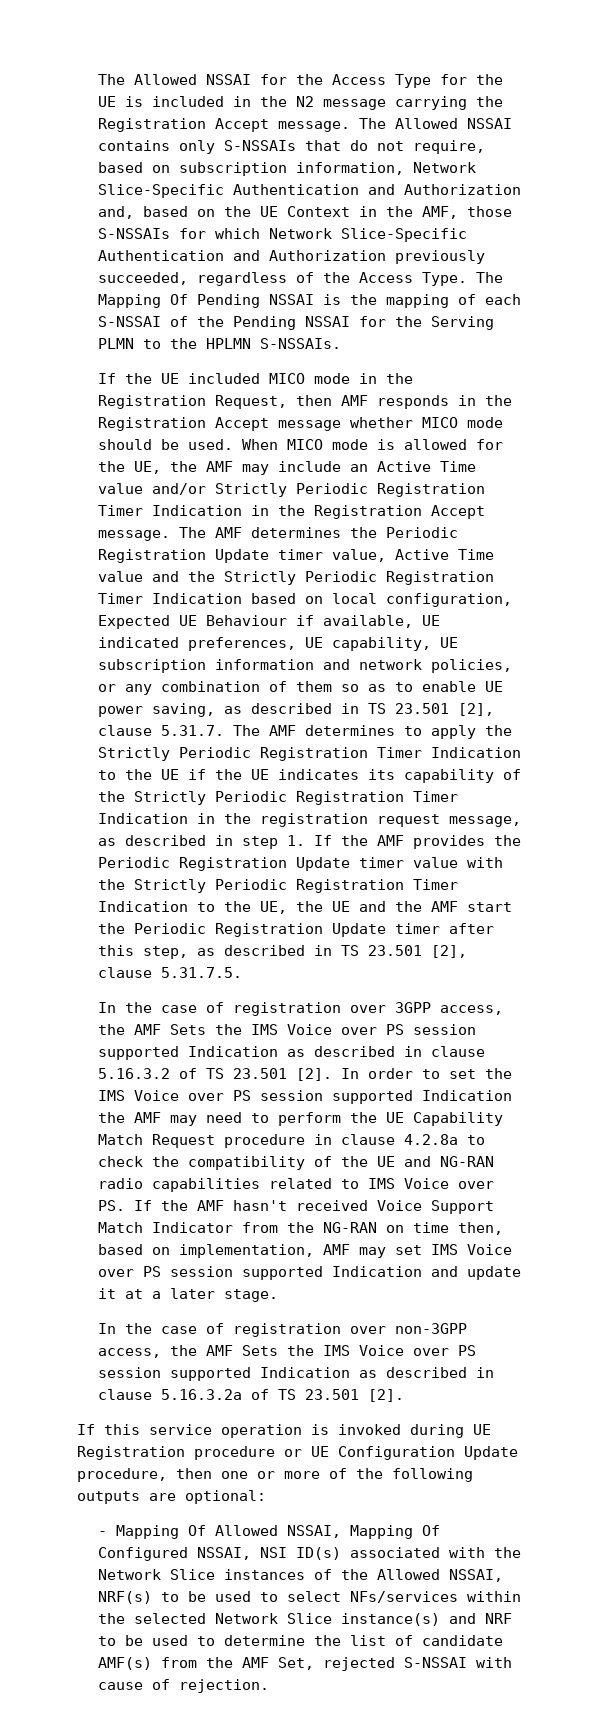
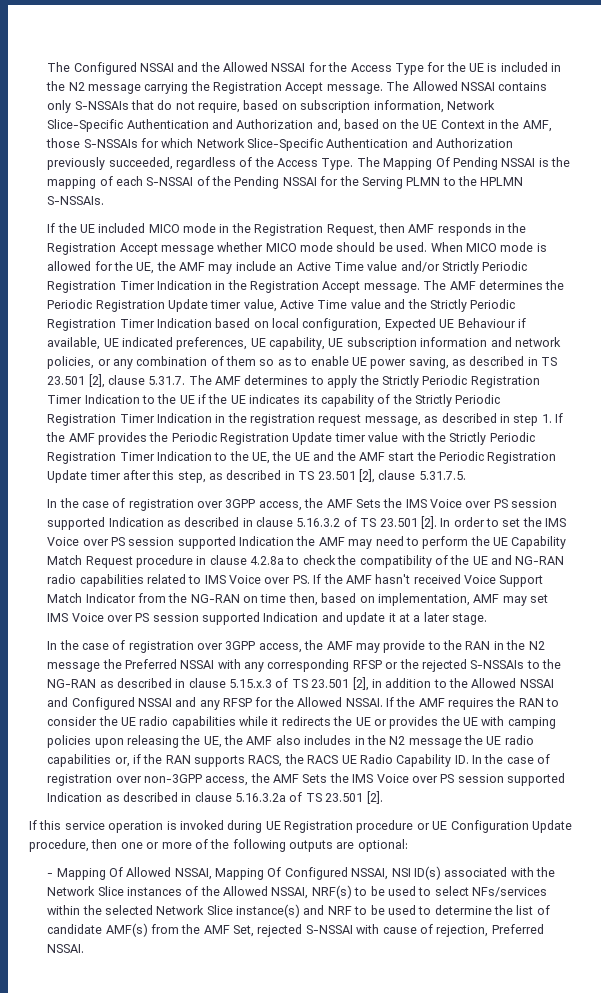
- The Allowed NSSAI for the Access Type for the UE is included in the N2 message carrying the Registration Accept message.
+ The Configured NSSAI and the Allowed NSSAI for the Access Type for the UE is included in the N2 message carrying the Registration Accept message.
- In the case of registration over non-3GPP access, the AMF Sets the IMS Voice over PS session supported Indication as described in clause 5.16.3.2a of TS 23.501 [2].
+ In the case of registration over 3GPP access, the AMF may provide to the RAN in the N2 message the Preferred NSSAI with any corresponding RFSP or the rejected S-NSSAIs to the NG-RAN as described in clause 5.15.x.3 of TS 23.501 [2], in addition to the Allowed NSSAI and Configured NSSAI and any RFSP for the Allowed NSSAI. If the AMF requires the RAN to consider the UE radio capabilities while it redirects the UE or provides the UE with camping policies upon releasing the UE, the AMF also includes in the N2 message the UE radio capabilities or, if the RAN supports RACS, the RACS UE Radio Capability ID. In the case of registration over non-3GPP access, the AMF Sets the IMS Voice over PS session supported Indication as described in clause 5.16.3.2a of TS 23.501 [2].
- - Mapping Of Allowed NSSAI, Mapping Of Configured NSSAI, NSI ID(s) associated with the Network Slice instances of the Allowed NSSAI, NRF(s) to be used to select NFs/services within the selected Network Slice instance(s) and NRF to be used to determine the list of candidate AMF(s) from the AMF Set, rejected S-NSSAI with cause of rejection.
+ - Mapping Of Allowed NSSAI, Mapping Of Configured NSSAI, NSI ID(s) associated with the Network Slice instances of the Allowed NSSAI, NRF(s) to be used to select NFs/services within the selected Network Slice instance(s) and NRF to be used to determine the list of candidate AMF(s) from the AMF Set, rejected S-NSSAI with cause of rejection, Preferred NSSAI.

